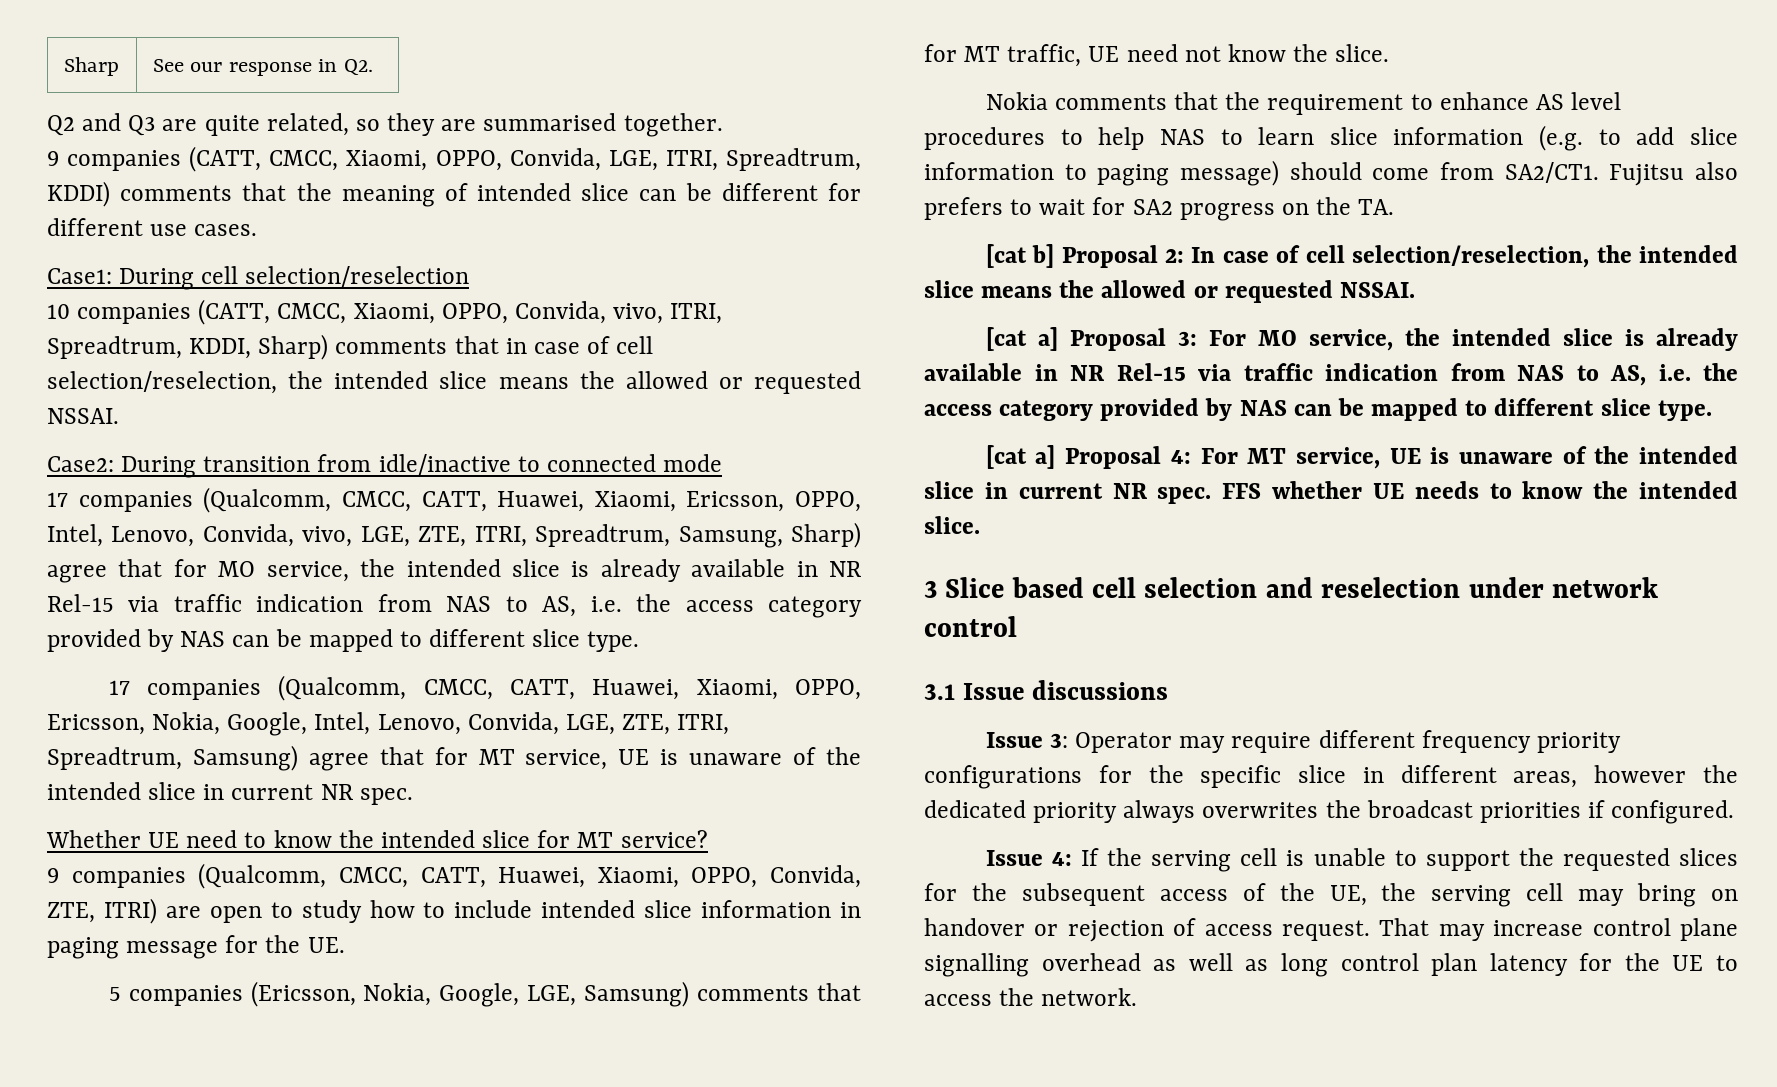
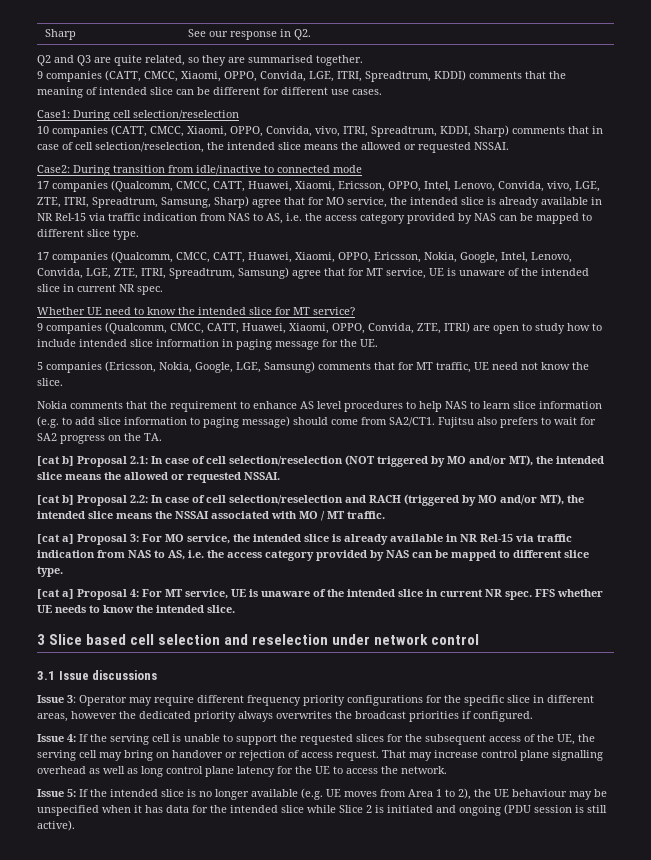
- [cat b] Proposal 2: In case of cell selection/reselection, the intended slice means the allowed or requested NSSAI.
+ [cat b] Proposal 2.1: In case of cell selection/reselection (NOT triggered by MO and/or MT), the intended slice means the allowed or requested NSSAI.
+ [cat b] Proposal 2.2: In case of cell selection/reselection and RACH (triggered by MO and/or MT), the intended slice means the NSSAI associated with MO / MT traffic.
- That may increase control plane signalling overhead as well as long control plan latency for the UE to access the network.
+ That may increase control plane signalling overhead as well as long control plane latency for the UE to access the network.
+ Issue 5: If the intended slice is no longer available (e.g. UE moves from Area 1 to 2), the UE behaviour may be unspecified when it has data for the intended slice while Slice 2 is initiated and ongoing (PDU session is still active).

